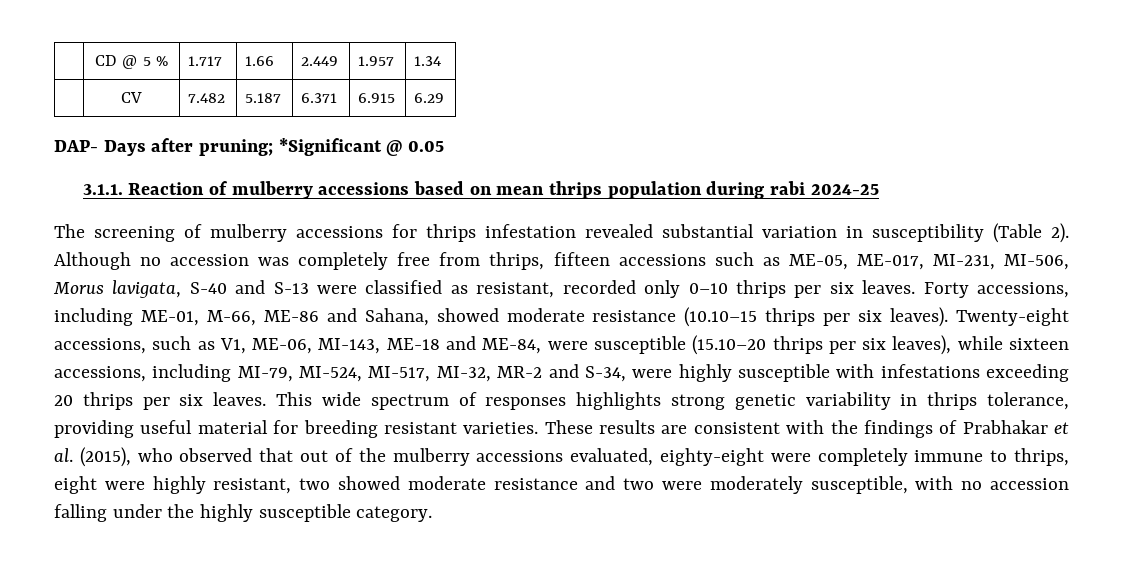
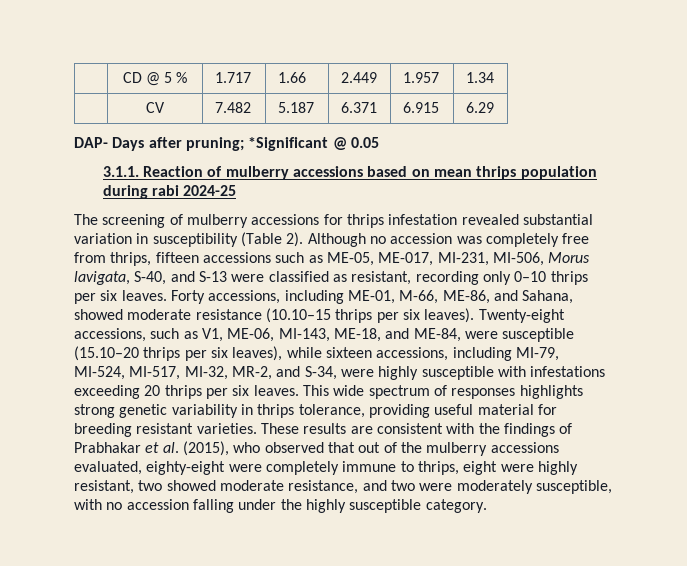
- Although no accession was completely free from thrips, fifteen accessions such as ME-05, ME-017, MI-231, MI-506, Morus lavigata, S-40 and S-13 were classified as resistant, recorded only 0–10 thrips per six leaves.
+ Although no accession was completely free from thrips, fifteen accessions such as ME-05, ME-017, MI-231, MI-506, Morus lavigata, S-40, and S-13 were classified as resistant, recording only 0–10 thrips per six leaves.
- Forty accessions, including ME-01, M-66, ME-86 and Sahana, showed moderate resistance (10.10–15 thrips per six leaves).
+ Forty accessions, including ME-01, M-66, ME-86, and Sahana, showed moderate resistance (10.10–15 thrips per six leaves).
- Twenty-eight accessions, such as V1, ME-06, MI-143, ME-18 and ME-84, were susceptible (15.10–20 thrips per six leaves), while sixteen accessions, including MI-79, MI-524, MI-517, MI-32, MR-2 and S-34, were highly susceptible with infestations exceeding 20 thrips per six leaves.
+ Twenty-eight accessions, such as V1, ME-06, MI-143, ME-18, and ME-84, were susceptible (15.10–20 thrips per six leaves), while sixteen accessions, including MI-79, MI-524, MI-517, MI-32, MR-2, and S-34, were highly susceptible with infestations exceeding 20 thrips per six leaves.
- These results are consistent with the findings of Prabhakar et al. (2015), who observed that out of the mulberry accessions evaluated, eighty-eight were completely immune to thrips, eight were highly resistant, two showed moderate resistance and two were moderately susceptible, with no accession falling under the highly susceptible category.
+ These results are consistent with the findings of Prabhakar et al. (2015), who observed that out of the mulberry accessions evaluated, eighty-eight were completely immune to thrips, eight were highly resistant, two showed moderate resistance, and two were moderately susceptible, with no accession falling under the highly susceptible category.

